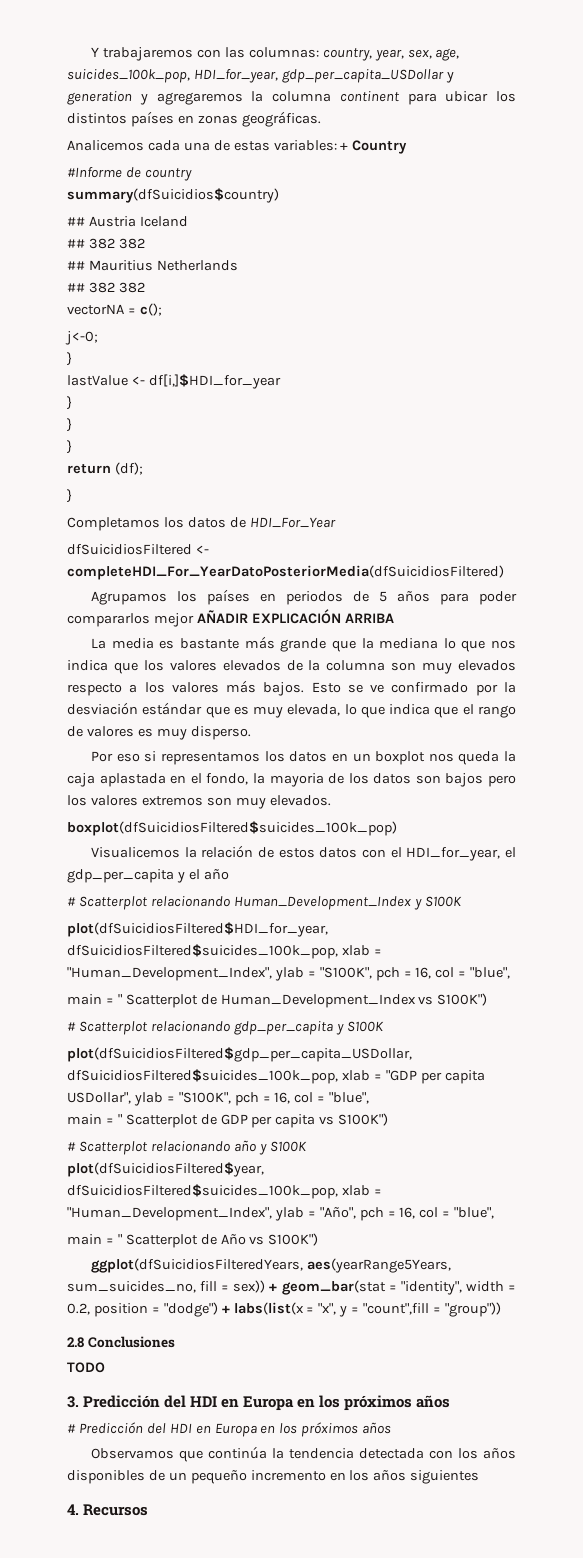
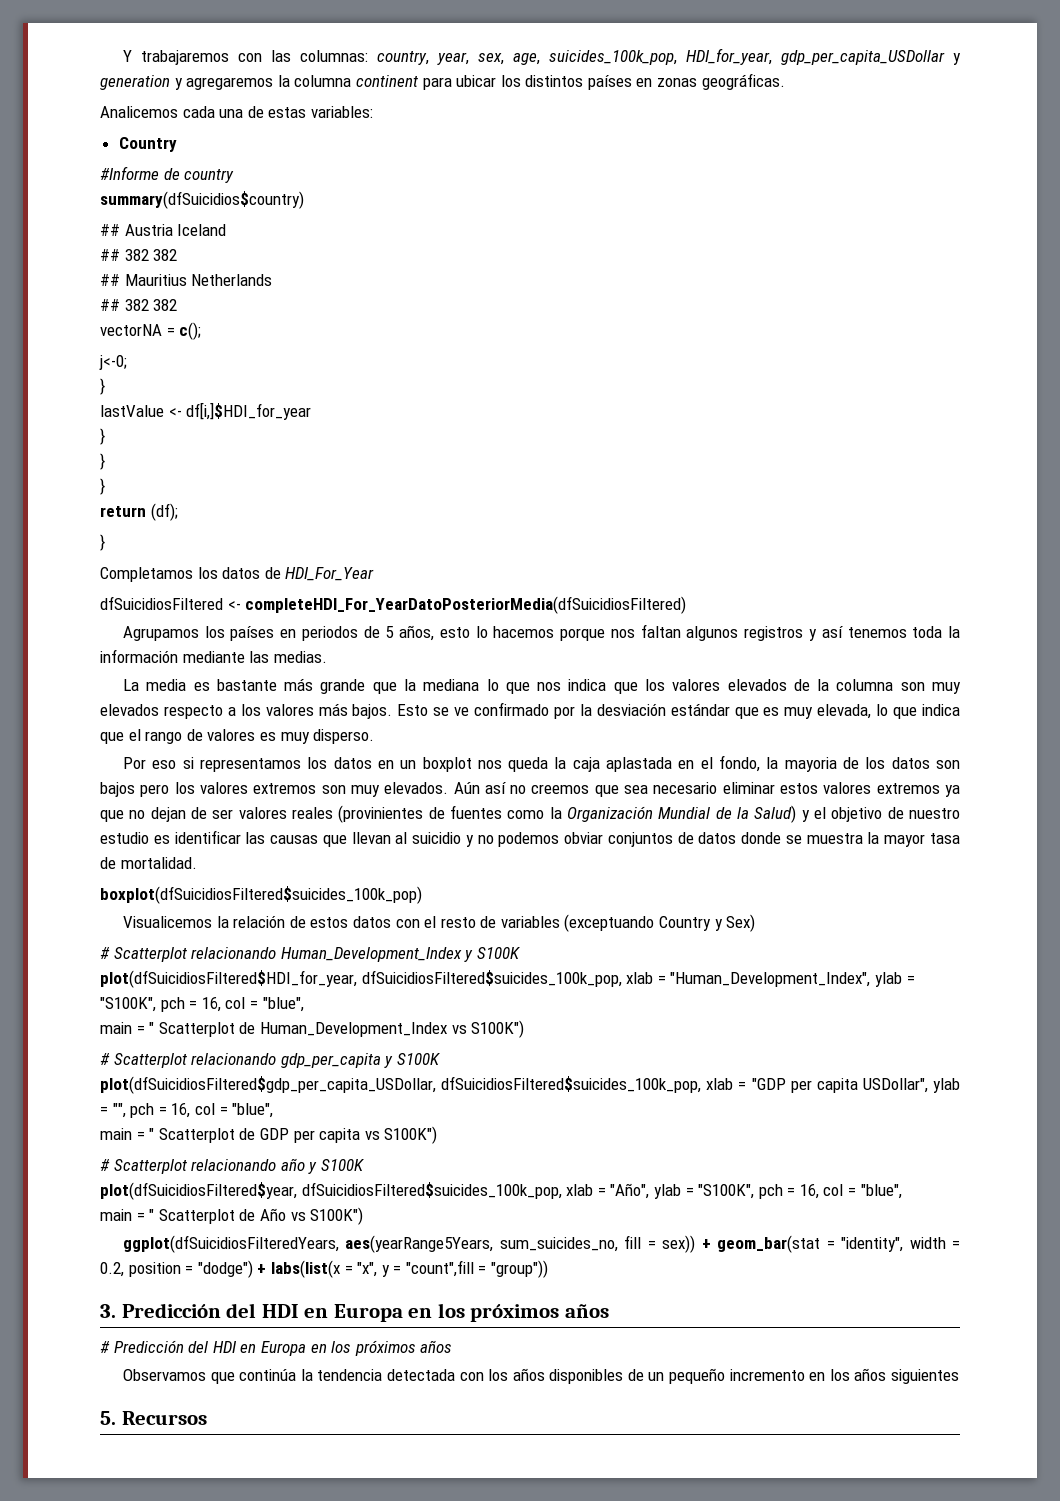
- Analicemos cada una de estas variables: + Country
+ Analicemos cada una de estas variables:
+ Country
- Agrupamos los países en periodos de 5 años para poder compararlos mejor AÑADIR EXPLICACIÓN ARRIBA
+ Agrupamos los países en periodos de 5 años, esto lo hacemos porque nos faltan algunos registros y así tenemos toda la información mediante las medias.
+ Aún así no creemos que sea necesario eliminar estos valores extremos ya que no dejan de ser valores reales (provinientes de fuentes como la Organización Mundial de la Salud) y el objetivo de nuestro estudio es identificar las causas que llevan al suicidio y no podemos obviar conjuntos de datos donde se muestra la mayor tasa de mortalidad.
- Visualicemos la relación de estos datos con el HDI_for_year, el gdp_per_capita y el año
+ Visualicemos la relación de estos datos con el resto de variables (exceptuando Country y Sex)
- plot(dfSuicidiosFiltered$gdp_per_capita_USDollar, dfSuicidiosFiltered$suicides_100k_pop, xlab = "GDP per capita USDollar", ylab = "S100K", pch = 16, col = "blue",
+ plot(dfSuicidiosFiltered$gdp_per_capita_USDollar, dfSuicidiosFiltered$suicides_100k_pop, xlab = "GDP per capita USDollar", ylab = "", pch = 16, col = "blue",
- plot(dfSuicidiosFiltered$year, dfSuicidiosFiltered$suicides_100k_pop, xlab = "Human_Development_Index", ylab = "Año", pch = 16, col = "blue",
+ plot(dfSuicidiosFiltered$year, dfSuicidiosFiltered$suicides_100k_pop, xlab = "Año", ylab = "S100K", pch = 16, col = "blue",
- 2.8 Conclusiones
- TODO
- 4. Recursos
+ 5. Recursos

